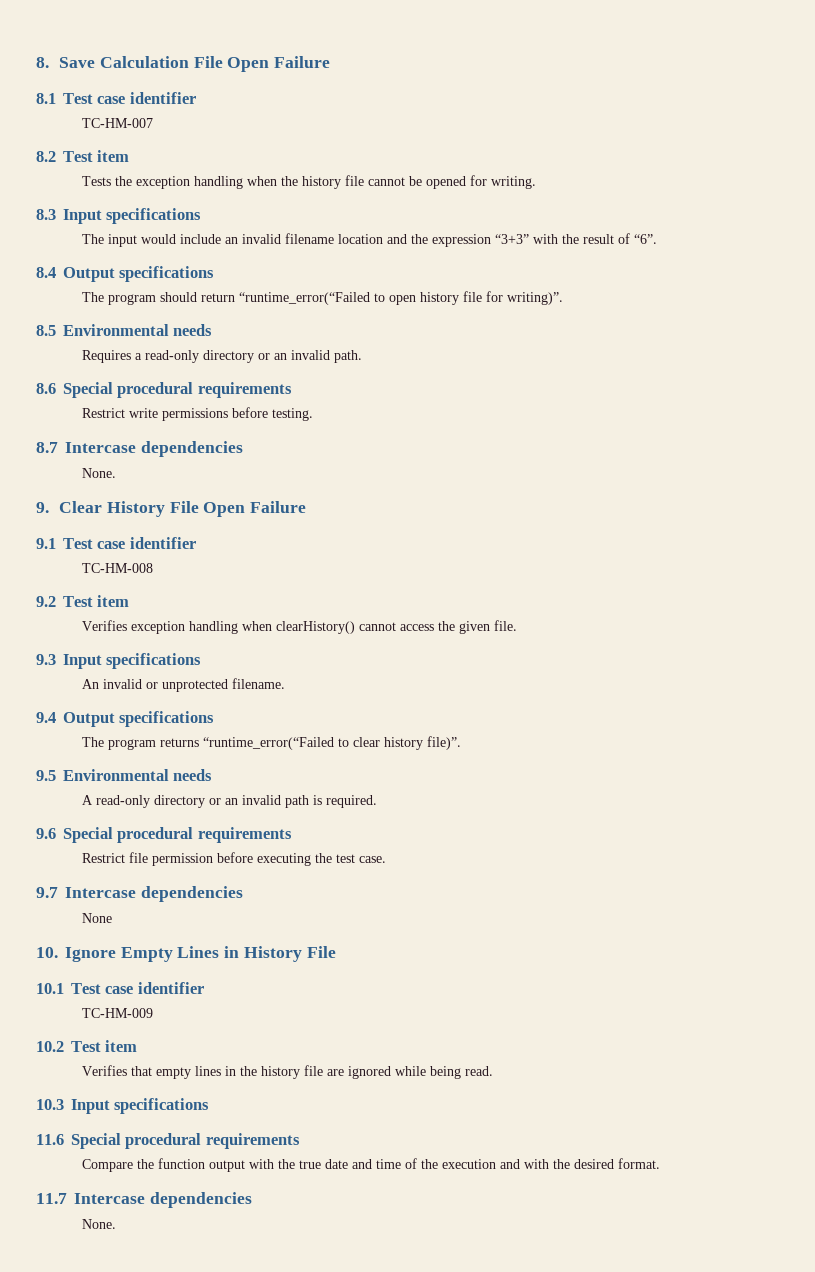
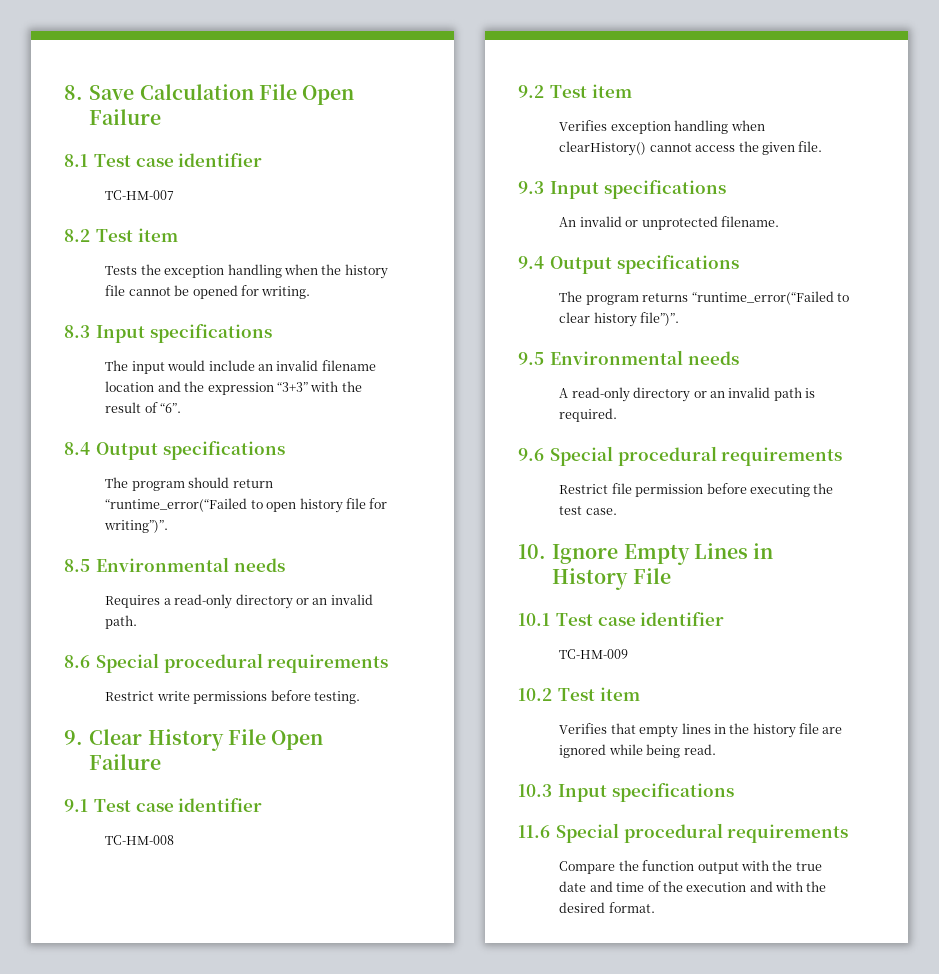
- The program should return “runtime_error(“Failed to open history file for writing)”.
+ The program should return “runtime_error(“Failed to open history file for writing”)”.
- 8.7 Intercase dependencies
- None.
- The program returns “runtime_error(“Failed to clear history file)”.
+ The program returns “runtime_error(“Failed to clear history file”)”.
- 9.7 Intercase dependencies
- None
- 11.7 Intercase dependencies
- None.

